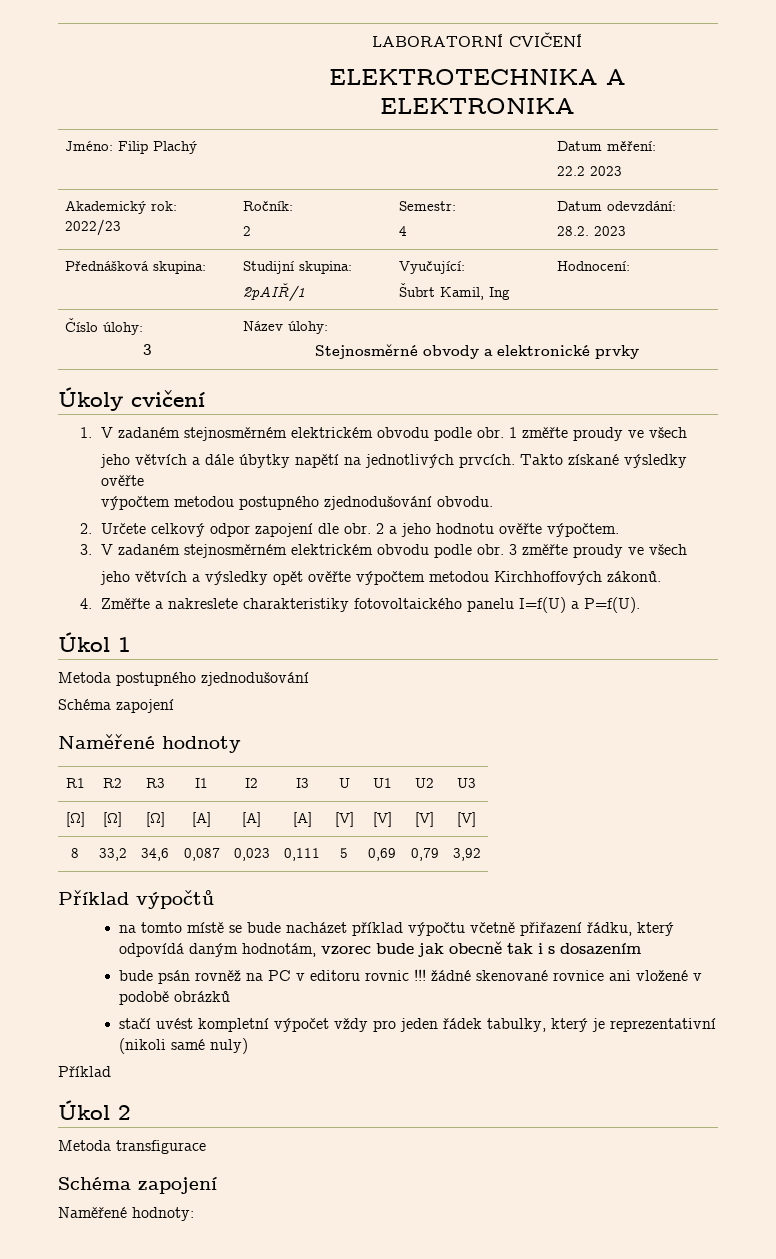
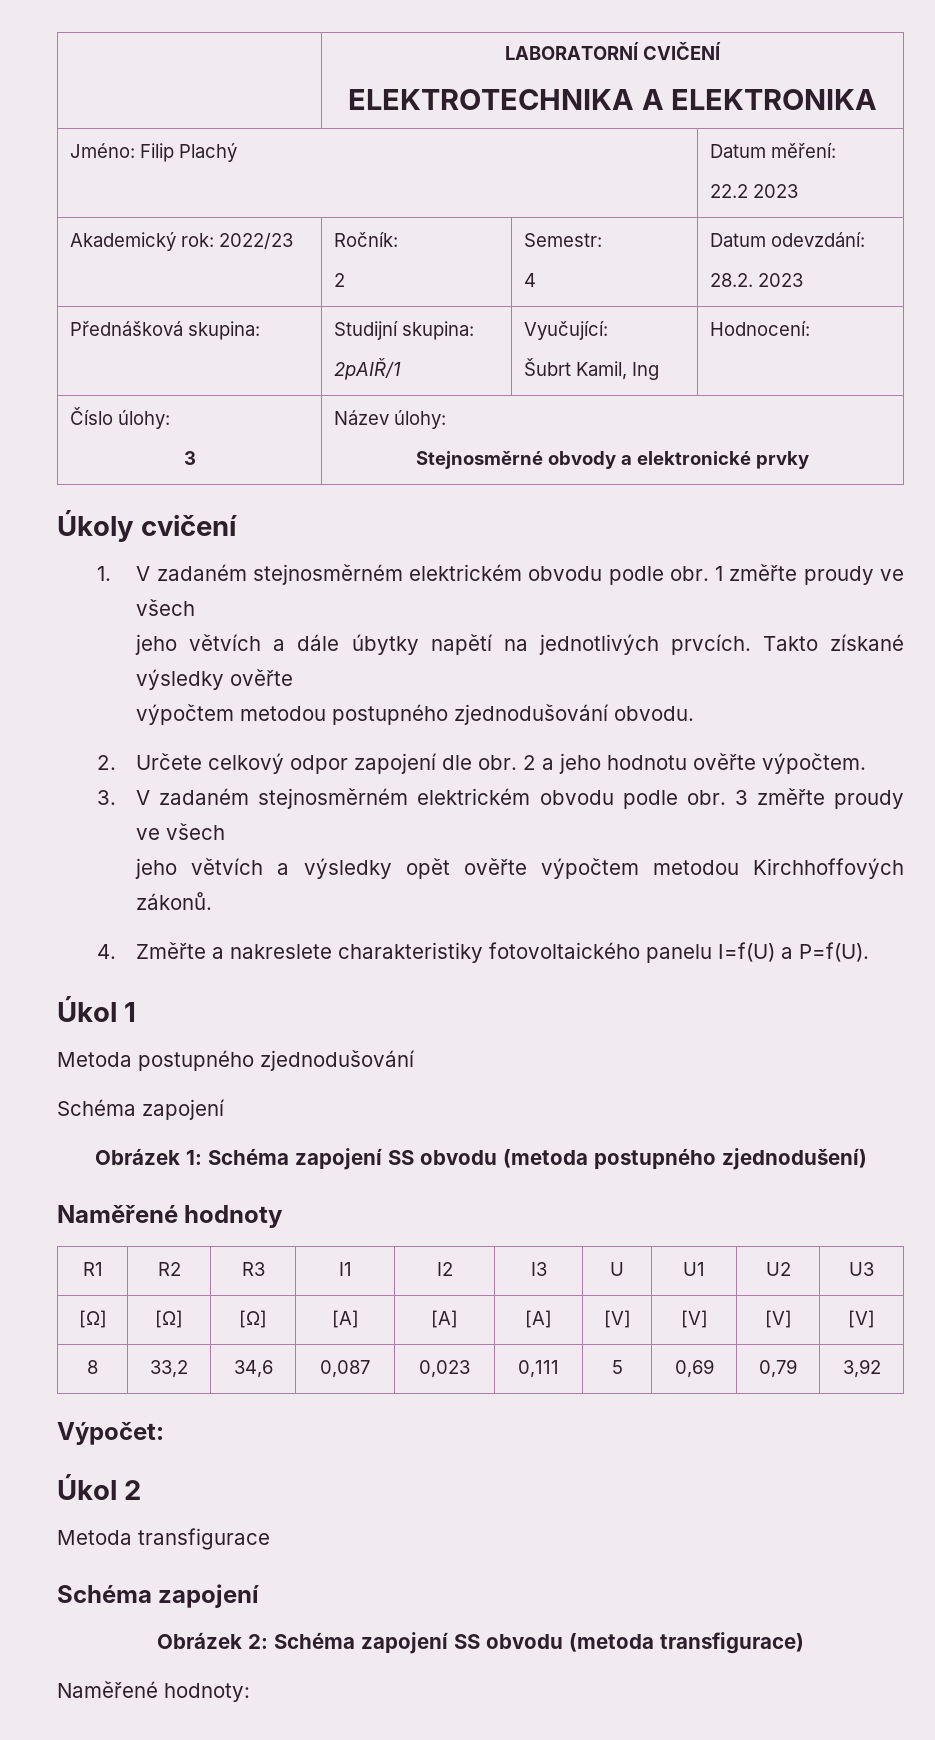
+ Obrázek 1: Schéma zapojení SS obvodu (metoda postupného zjednodušení)
- Příklad výpočtů
- na tomto místě se bude nacházet příklad výpočtu včetně přiřazení řádku, který odpovídá daným hodnotám, vzorec bude jak obecně tak i s dosazením
- bude psán rovněž na PC v editoru rovnic !!! žádné skenované rovnice ani vložené v podobě obrázků
- stačí uvést kompletní výpočet vždy pro jeden řádek tabulky, který je reprezentativní (nikoli samé nuly)
- Příklad
+ Výpočet:
+ Obrázek 2: Schéma zapojení SS obvodu (metoda transfigurace)

